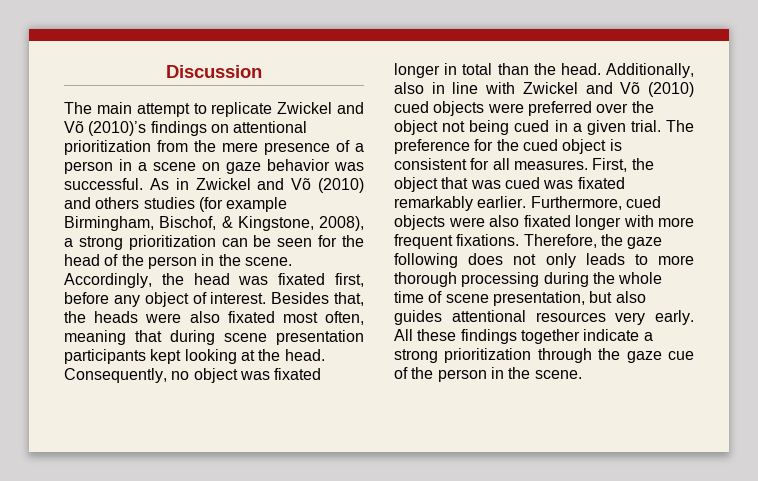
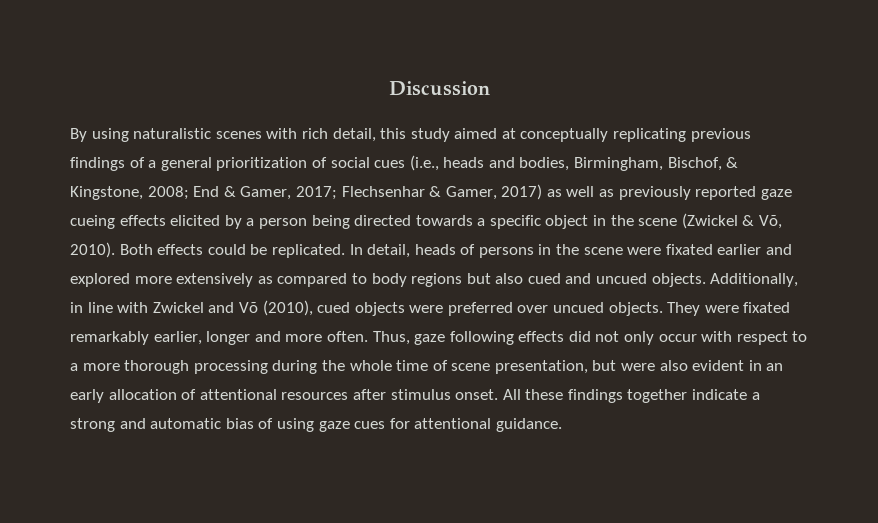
- The main attempt to replicate Zwickel and Võ (2010)’s findings on attentional prioritization from the mere presence of a person in a scene on gaze behavior was successful. As in Zwickel and Võ (2010) and others studies (for example Birmingham, Bischof, & Kingstone, 2008), a strong prioritization can be seen for the head of the person in the scene. Accordingly, the head was fixated first, before any object of interest. Besides that, the heads were also fixated most often, meaning that during scene presentation participants kept looking at the head. Consequently, no object was fixated longer in total than the head. Additionally, also in line with Zwickel and Võ (2010) cued objects were preferred over the object not being cued in a given trial. The preference for the cued object is consistent for all measures. First, the object that was cued was fixated remarkably earlier. Furthermore, cued objects were also fixated longer with more frequent fixations. Therefore, the gaze following does not only leads to more thorough processing during the whole time of scene presentation, but also guides attentional resources very early.
+ By using naturalistic scenes with rich detail, this study aimed at conceptually replicating previous findings of a general prioritization of social cues (i.e., heads and bodies, Birmingham, Bischof, & Kingstone, 2008; End & Gamer, 2017; Flechsenhar & Gamer, 2017) as well as previously reported gaze cueing effects elicited by a person being directed towards a specific object in the scene (Zwickel & Võ, 2010). Both effects could be replicated. In detail, heads of persons in the scene were fixated earlier and explored more extensively as compared to body regions but also cued and uncued objects. Additionally, in line with Zwickel and Võ (2010), cued objects were preferred over uncued objects. They were fixated remarkably earlier, longer and more often. Thus, gaze following effects did not only occur with respect to a more thorough processing during the whole time of scene presentation, but were also evident in an early allocation of attentional resources after stimulus onset.
- All these findings together indicate a strong prioritization through the gaze cue of the person in the scene.
+ All these findings together indicate a strong and automatic bias of using gaze cues for attentional guidance.

